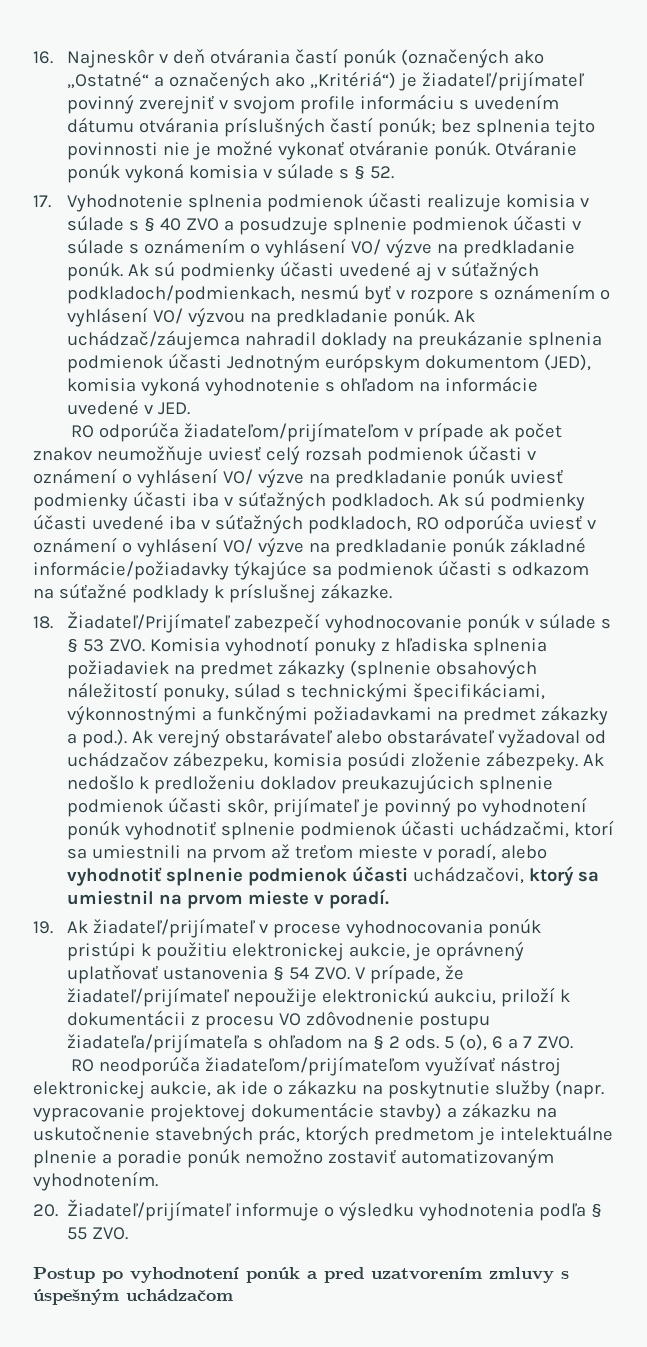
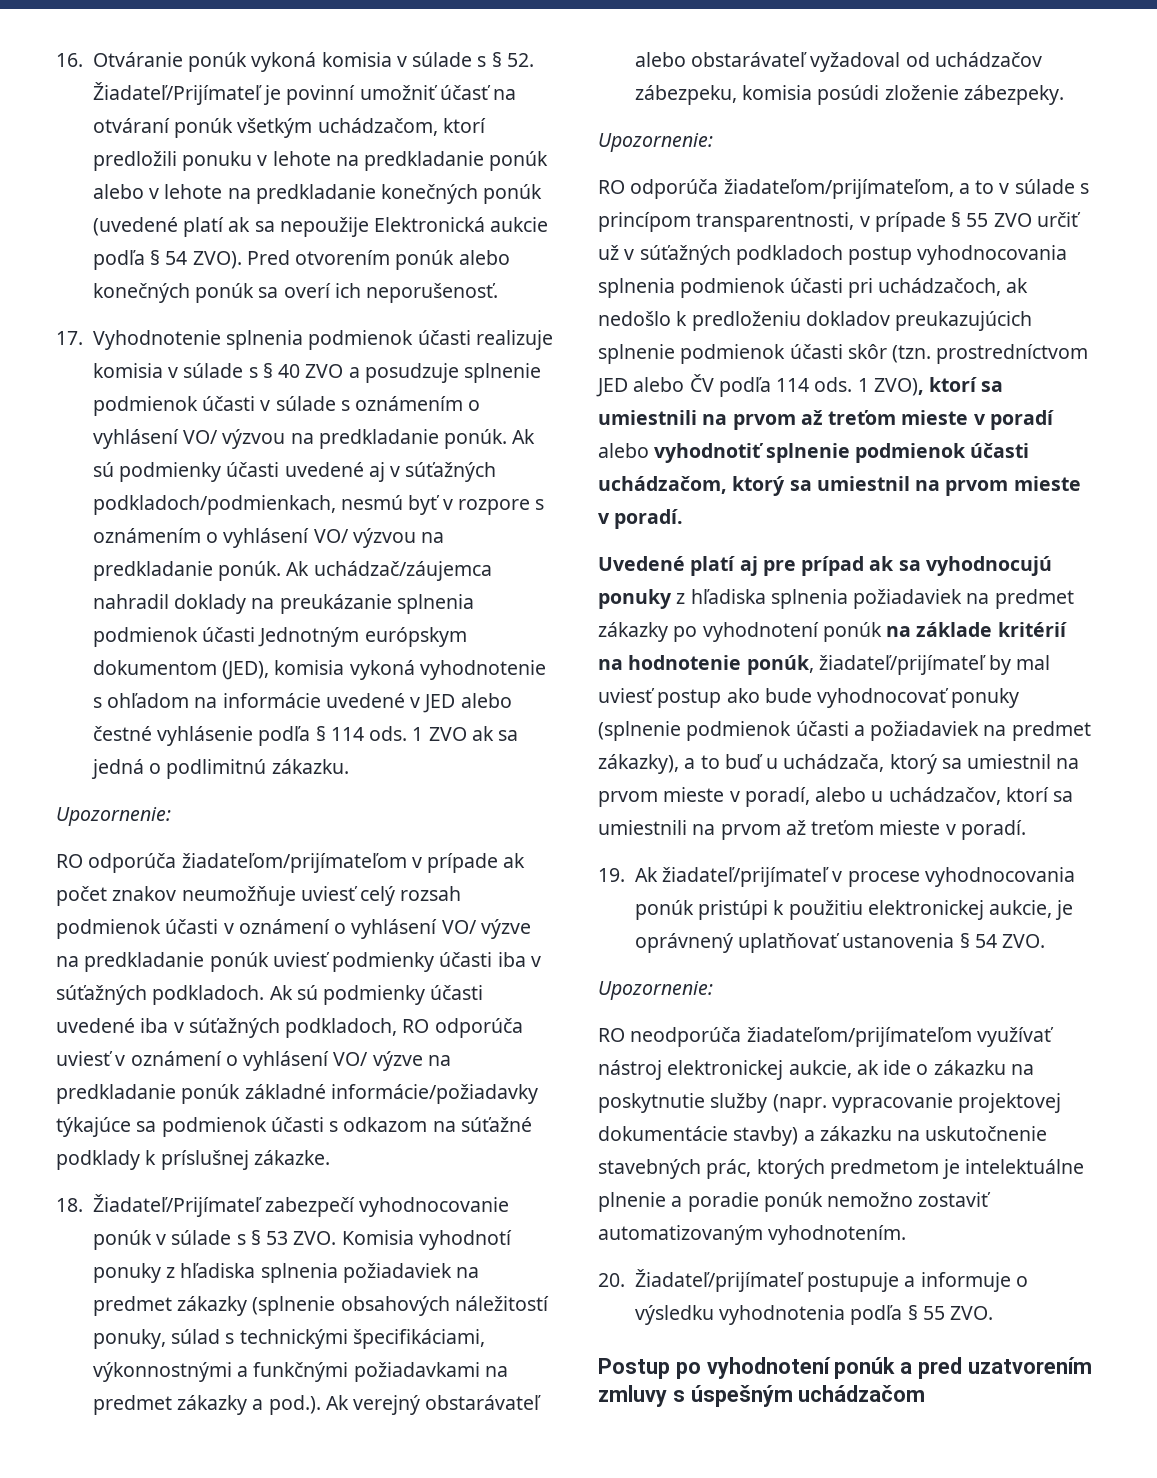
- 16. Najneskôr v deň otvárania častí ponúk (označených ako „Ostatné“ a označených ako „Kritériá“) je žiadateľ/prijímateľ povinný zverejniť v svojom profile informáciu s uvedením dátumu otvárania príslušných častí ponúk; bez splnenia tejto povinnosti nie je možné vykonať otváranie ponúk. Otváranie ponúk vykoná komisia v súlade s § 52.
+ 16. Otváranie ponúk vykoná komisia v súlade s § 52. Žiadateľ/Prijímateľ je povinní umožniť účasť na otváraní ponúk všetkým uchádzačom, ktorí predložili ponuku v lehote na predkladanie ponúk alebo v lehote na predkladanie konečných ponúk (uvedené platí ak sa nepoužije Elektronická aukcie podľa § 54 ZVO). Pred otvorením ponúk alebo konečných ponúk sa overí ich neporušenosť.
- 17. Vyhodnotenie splnenia podmienok účasti realizuje komisia v súlade s § 40 ZVO a posudzuje splnenie podmienok účasti v súlade s oznámením o vyhlásení VO/ výzve na predkladanie ponúk.
+ 17. Vyhodnotenie splnenia podmienok účasti realizuje komisia v súlade s § 40 ZVO a posudzuje splnenie podmienok účasti v súlade s oznámením o vyhlásení VO/ výzvou na predkladanie ponúk.
- Ak uchádzač/záujemca nahradil doklady na preukázanie splnenia podmienok účasti Jednotným európskym dokumentom (JED), komisia vykoná vyhodnotenie s ohľadom na informácie uvedené v JED.
+ Ak uchádzač/záujemca nahradil doklady na preukázanie splnenia podmienok účasti Jednotným európskym dokumentom (JED), komisia vykoná vyhodnotenie s ohľadom na informácie uvedené v JED alebo čestné vyhlásenie podľa § 114 ods. 1 ZVO ak sa jedná o podlimitnú zákazku.
+ Upozornenie:
- 18. Žiadateľ/Prijímateľ zabezpečí vyhodnocovanie ponúk v súlade s § 53 ZVO. Komisia vyhodnotí ponuky z hľadiska splnenia požiadaviek na predmet zákazky (splnenie obsahových náležitostí ponuky, súlad s technickými špecifikáciami, výkonnostnými a funkčnými požiadavkami na predmet zákazky a pod.). Ak verejný obstarávateľ alebo obstarávateľ vyžadoval od uchádzačov zábezpeku, komisia posúdi zloženie zábezpeky. Ak nedošlo k predloženiu dokladov preukazujúcich splnenie podmienok účasti skôr, prijímateľ je povinný po vyhodnotení ponúk vyhodnotiť splnenie podmienok účasti uchádzačmi, ktorí sa umiestnili na prvom až treťom mieste v poradí, alebo vyhodnotiť splnenie podmienok účasti uchádzačovi, ktorý sa umiestnil na prvom mieste v poradí.
+ 18. Žiadateľ/Prijímateľ zabezpečí vyhodnocovanie ponúk v súlade s § 53 ZVO. Komisia vyhodnotí ponuky z hľadiska splnenia požiadaviek na predmet zákazky (splnenie obsahových náležitostí ponuky, súlad s technickými špecifikáciami, výkonnostnými a funkčnými požiadavkami na predmet zákazky a pod.). Ak verejný obstarávateľ alebo obstarávateľ vyžadoval od uchádzačov zábezpeku, komisia posúdi zloženie zábezpeky.
+ Upozornenie:
+ RO odporúča žiadateľom/prijímateľom, a to v súlade s princípom transparentnosti, v prípade § 55 ZVO určiť už v súťažných podkladoch postup vyhodnocovania splnenia podmienok účasti pri uchádzačoch, ak nedošlo k predloženiu dokladov preukazujúcich splnenie podmienok účasti skôr (tzn. prostredníctvom JED alebo ČV podľa 114 ods. 1 ZVO), ktorí sa umiestnili na prvom až treťom mieste v poradí alebo vyhodnotiť splnenie podmienok účasti uchádzačom, ktorý sa umiestnil na prvom mieste v poradí.
+ Uvedené platí aj pre prípad ak sa vyhodnocujú ponuky z hľadiska splnenia požiadaviek na predmet zákazky po vyhodnotení ponúk na základe kritérií na hodnotenie ponúk, žiadateľ/prijímateľ by mal uviesť postup ako bude vyhodnocovať ponuky (splnenie podmienok účasti a požiadaviek na predmet zákazky), a to buď u uchádzača, ktorý sa umiestnil na prvom mieste v poradí, alebo u uchádzačov, ktorí sa umiestnili na prvom až treťom mieste v poradí.
- 19. Ak žiadateľ/prijímateľ v procese vyhodnocovania ponúk pristúpi k použitiu elektronickej aukcie, je oprávnený uplatňovať ustanovenia § 54 ZVO. V prípade, že žiadateľ/prijímateľ nepoužije elektronickú aukciu, priloží k dokumentácii z procesu VO zdôvodnenie postupu žiadateľa/prijímateľa s ohľadom na § 2 ods. 5 (o), 6 a 7 ZVO.
+ 19. Ak žiadateľ/prijímateľ v procese vyhodnocovania ponúk pristúpi k použitiu elektronickej aukcie, je oprávnený uplatňovať ustanovenia § 54 ZVO.
+ Upozornenie:
- 20. Žiadateľ/prijímateľ informuje o výsledku vyhodnotenia podľa § 55 ZVO.
+ 20. Žiadateľ/prijímateľ postupuje a informuje o výsledku vyhodnotenia podľa § 55 ZVO.

